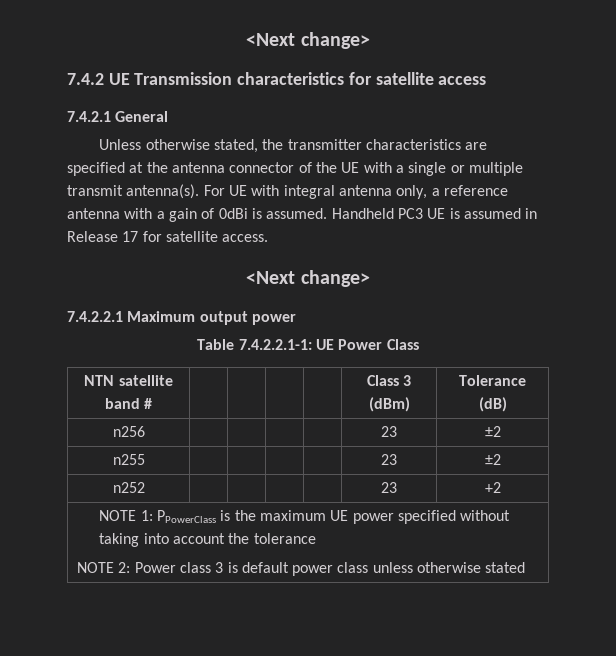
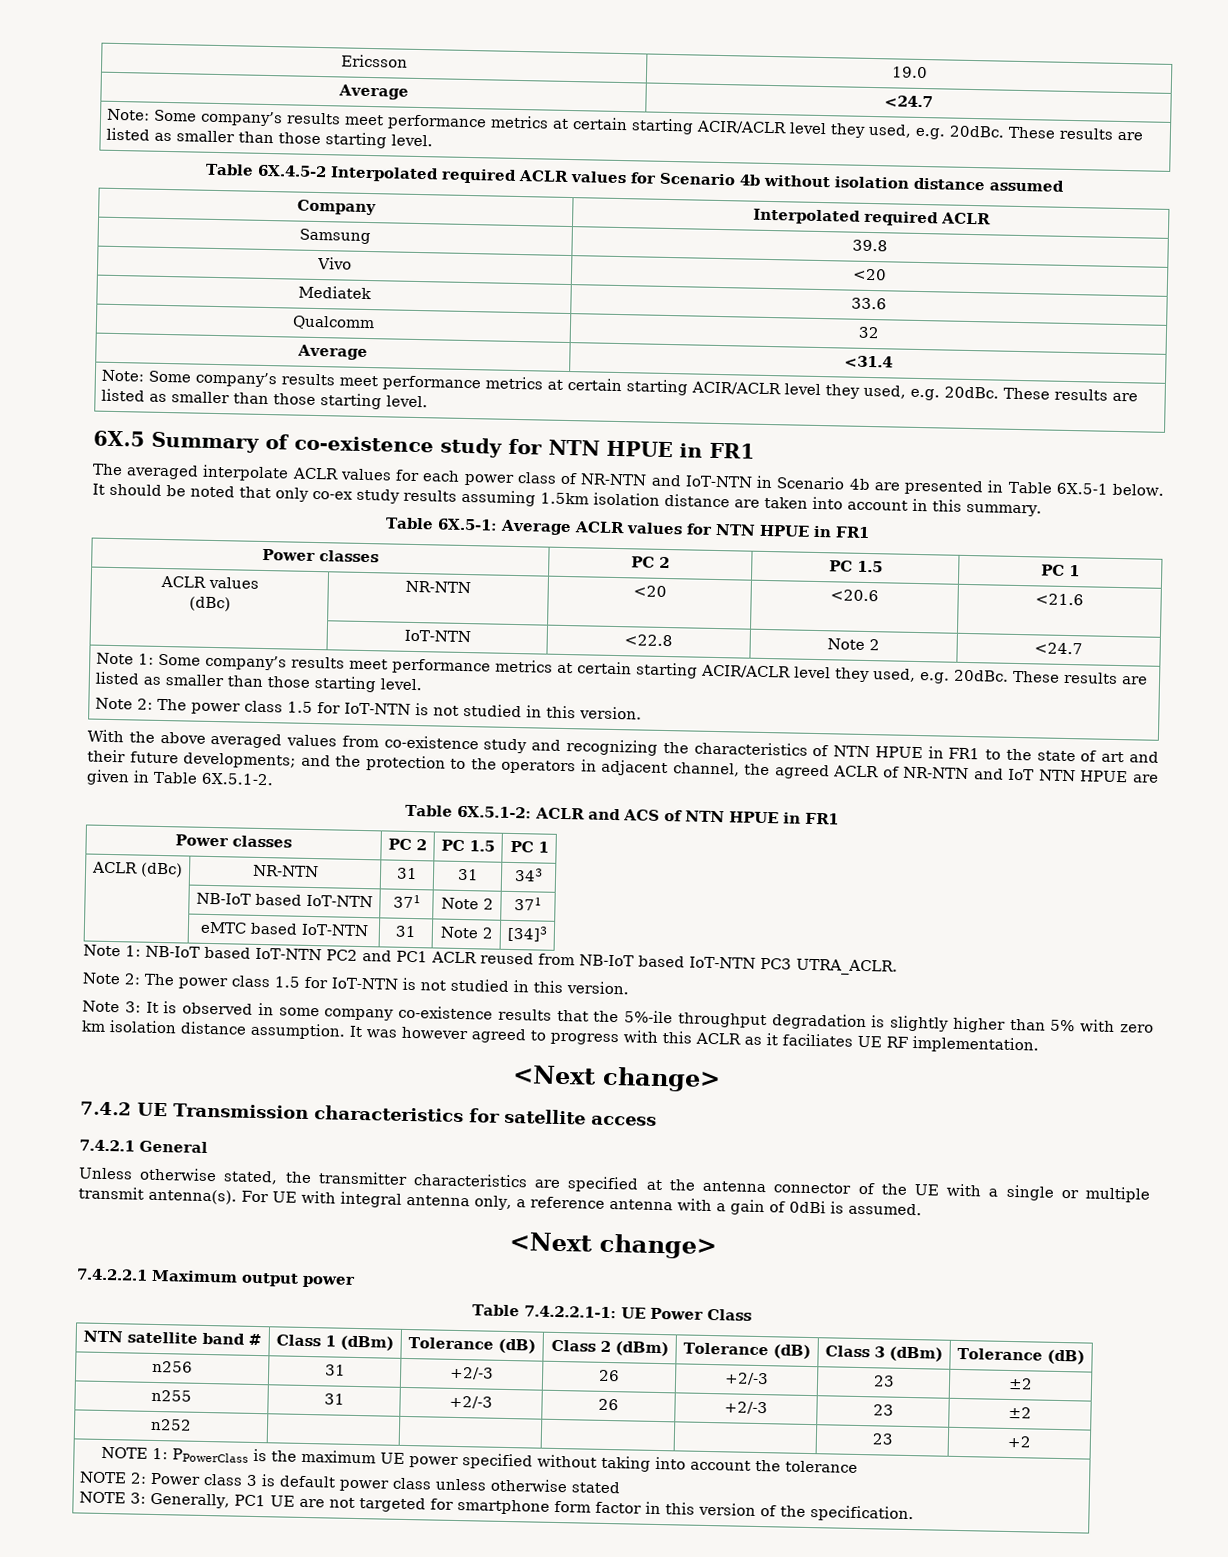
+ Ericsson | 19.0
+ Average | <24.7
+ Note: Some company’s results meet performance metrics at certain starting ACIR/ACLR level they used, e.g. 20dBc. These results are listed as smaller than those starting level.
+ Table 6X.4.5-2 Interpolated required ACLR values for Scenario 4b without isolation distance assumed
+ Company | Interpolated required ACLR
+ Samsung | 39.8
+ Vivo | <20
+ Mediatek | 33.6
+ Qualcomm | 32
+ Average | <31.4
+ Note: Some company’s results meet performance metrics at certain starting ACIR/ACLR level they used, e.g. 20dBc. These results are listed as smaller than those starting level.
+ 6X.5 Summary of co-existence study for NTN HPUE in FR1
+ The averaged interpolate ACLR values for each power class of NR-NTN and IoT-NTN in Scenario 4b are presented in Table 6X.5-1 below. It should be noted that only co-ex study results assuming 1.5km isolation distance are taken into account in this summary.
+ Table 6X.5-1: Average ACLR values for NTN HPUE in FR1
+ Power classes | PC 2 | PC 1.5 | PC 1
+ ACLR values
+ (dBc) | NR-NTN | <20 | <20.6 | <21.6
+ | IoT-NTN | <22.8 | Note 2 | <24.7
+ Note 1: Some company’s results meet performance metrics at certain starting ACIR/ACLR level they used, e.g. 20dBc. These results are listed as smaller than those starting level.
+ Note 2: The power class 1.5 for IoT-NTN is not studied in this version.
+ With the above averaged values from co-existence study and recognizing the characteristics of NTN HPUE in FR1 to the state of art and their future developments; and the protection to the operators in adjacent channel, the agreed ACLR of NR-NTN and IoT NTN HPUE are given in Table 6X.5.1-2.
+ Table 6X.5.1-2: ACLR and ACS of NTN HPUE in FR1
+ Power classes | PC 2 | PC 1.5 | PC 1
+ ACLR (dBc) | NR-NTN | 31 | 31 | 343
+ | NB-IoT based IoT-NTN | 371 | Note 2 | 371
+ | eMTC based IoT-NTN | 31 | Note 2 | [34]3
+ Note 1: NB-IoT based IoT-NTN PC2 and PC1 ACLR reused from NB-IoT based IoT-NTN PC3 UTRA_ACLR.
+ Note 2: The power class 1.5 for IoT-NTN is not studied in this version.
+ Note 3: It is observed in some company co-existence results that the 5%-ile throughput degradation is slightly higher than 5% with zero km isolation distance assumption. It was however agreed to progress with this ACLR as it faciliates UE RF implementation.
- Handheld PC3 UE is assumed in Release 17 for satellite access.
- NTN satellite band # | | | | | Class 3 (dBm) | Tolerance (dB)
+ NTN satellite band # | Class 1 (dBm) | Tolerance (dB) | Class 2 (dBm) | Tolerance (dB) | Class 3 (dBm) | Tolerance (dB)
- n256 | | | | | 23 | ±2
+ n256 | 31 | +2/-3 | 26 | +2/-3 | 23 | ±2
- n255 | | | | | 23 | ±2
+ n255 | 31 | +2/-3 | 26 | +2/-3 | 23 | ±2
+ NOTE 3: Generally, PC1 UE are not targeted for smartphone form factor in this version of the specification.

